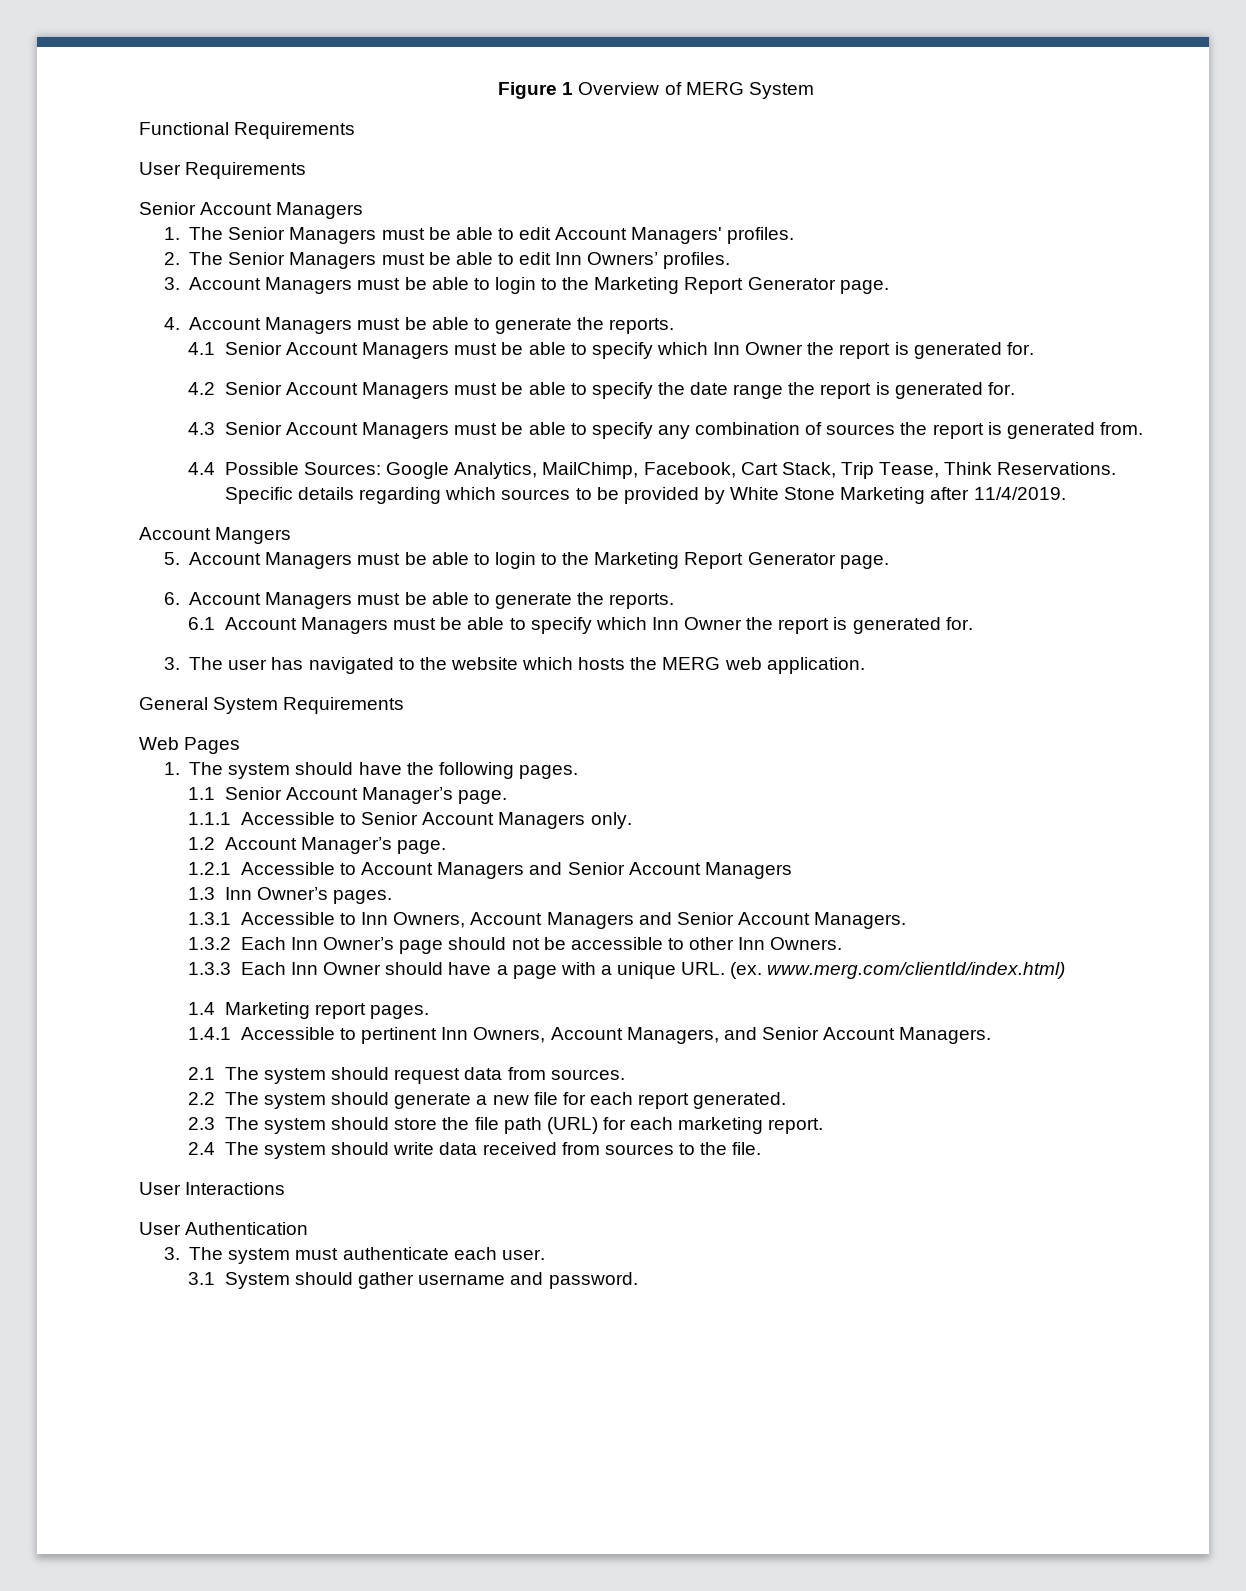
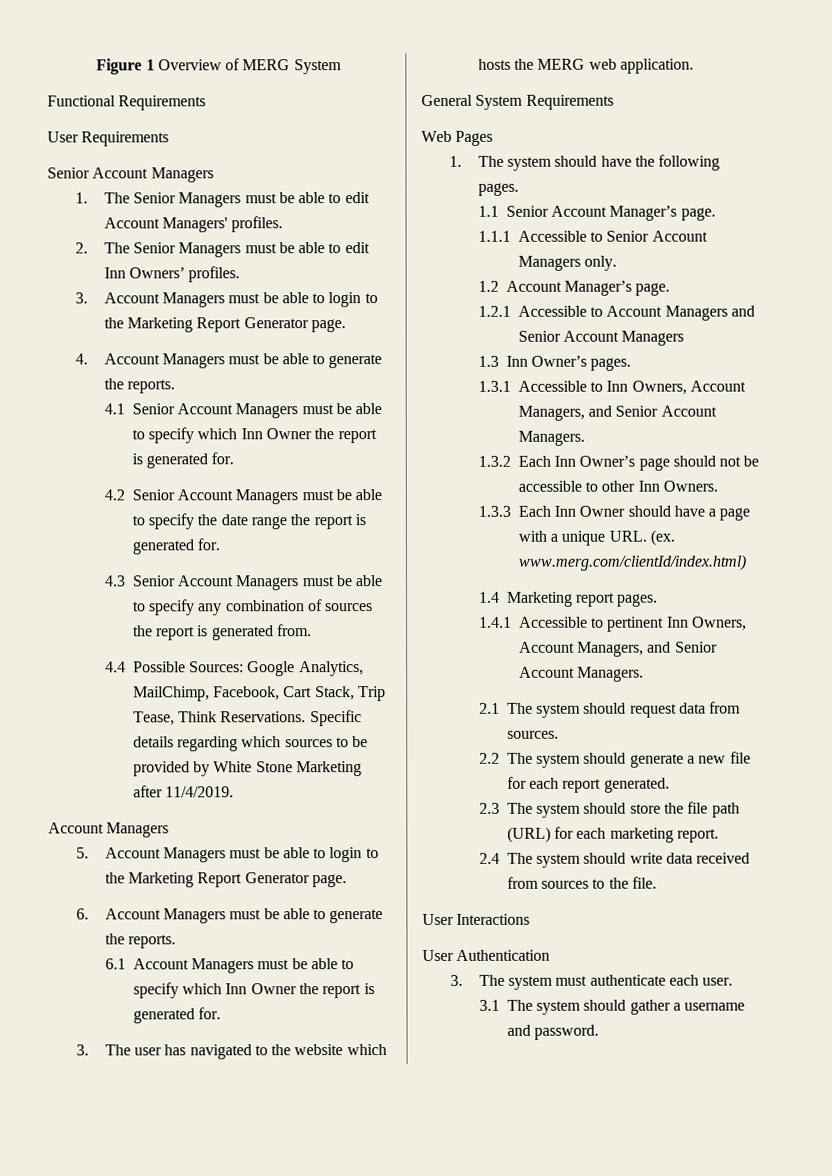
  Specific details regarding which sources to be provided by White Stone Marketing after 11/4/2019.
- Account Mangers
+ Account Managers
- 1.3.1 Accessible to Inn Owners, Account Managers and Senior Account Managers.
+ 1.3.1 Accessible to Inn Owners, Account Managers, and Senior Account Managers.
- 3.1 System should gather username and password.
+ 3.1 The system should gather a username and password.

